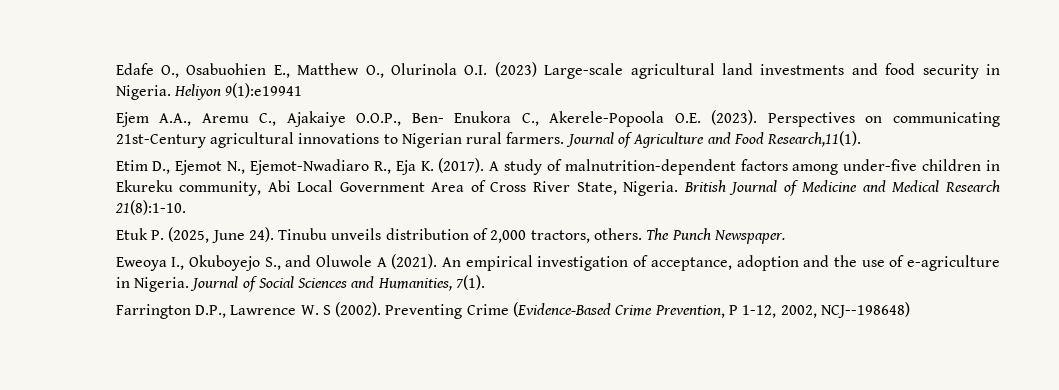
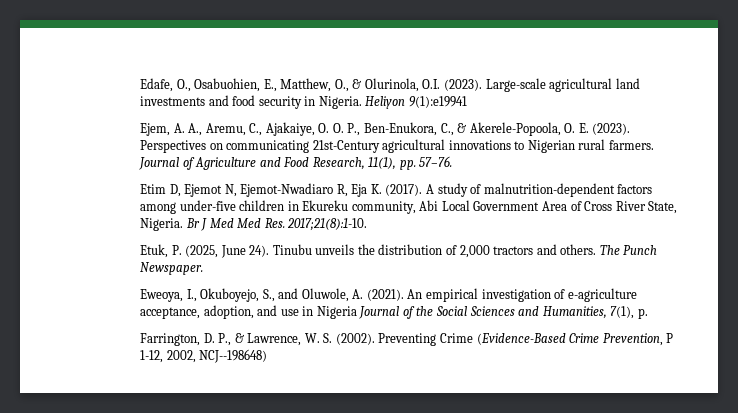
- Edafe O., Osabuohien E., Matthew O., Olurinola O.I. (2023) Large-scale agricultural land investments and food security in Nigeria.
+ Edafe, O., Osabuohien, E., Matthew, O., & Olurinola, O.I. (2023). Large-scale agricultural land investments and food security in Nigeria.
- Ejem A.A., Aremu C., Ajakaiye O.O.P., Ben- Enukora C., Akerele-Popoola O.E. (2023).
+ Ejem, A. A., Aremu, C., Ajakaiye, O. O. P., Ben-Enukora, C., & Akerele-Popoola, O. E. (2023).
- Journal of Agriculture and Food Research,11(1).
- Etim D., Ejemot N., Ejemot-Nwadiaro R., Eja K. (2017).
+ Journal of Agriculture and Food Research, 11(1), pp. 57–76.
+ Etim D, Ejemot N, Ejemot-Nwadiaro R, Eja K. (2017).
- British Journal of Medicine and Medical Research 21(8):1-10.
- Etuk P. (2025, June 24).
+ Br J Med Med Res. 2017;21(8):1-10.
+ Etuk, P. (2025, June 24).
- Tinubu unveils distribution of 2,000 tractors, others.
+ Tinubu unveils the distribution of 2,000 tractors and others.
- Eweoya I., Okuboyejo S., and Oluwole A (2021).
+ Eweoya, I., Okuboyejo, S., and Oluwole, A. (2021).
- An empirical investigation of acceptance, adoption and the use of e-agriculture in Nigeria. Journal of Social Sciences and Humanities, 7(1).
- Farrington D.P., Lawrence W. S (2002).
+ An empirical investigation of e-agriculture acceptance, adoption, and use in Nigeria Journal of the Social Sciences and Humanities, 7(1), p.
+ Farrington, D. P., & Lawrence, W. S. (2002).

